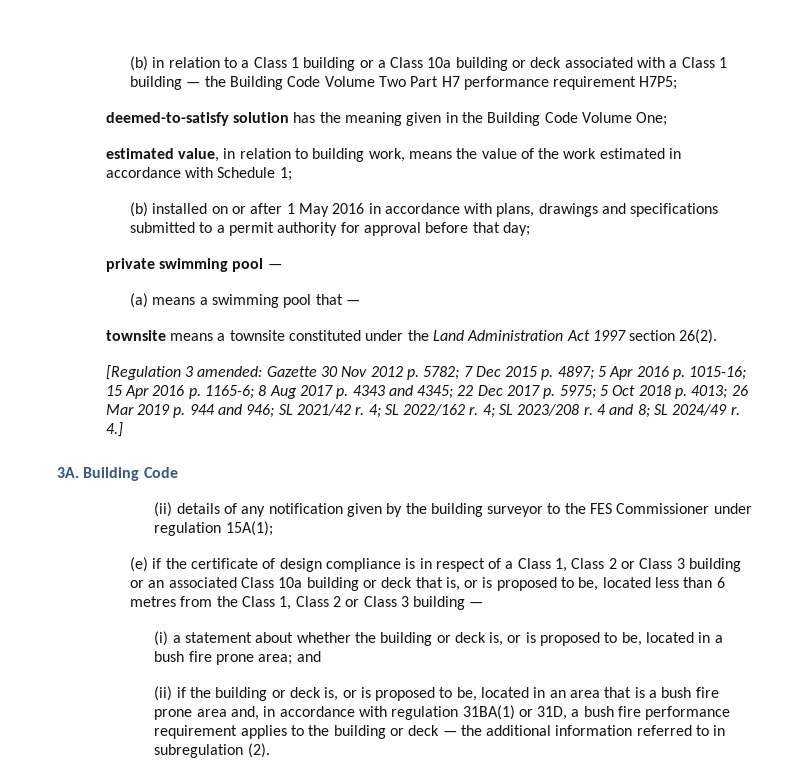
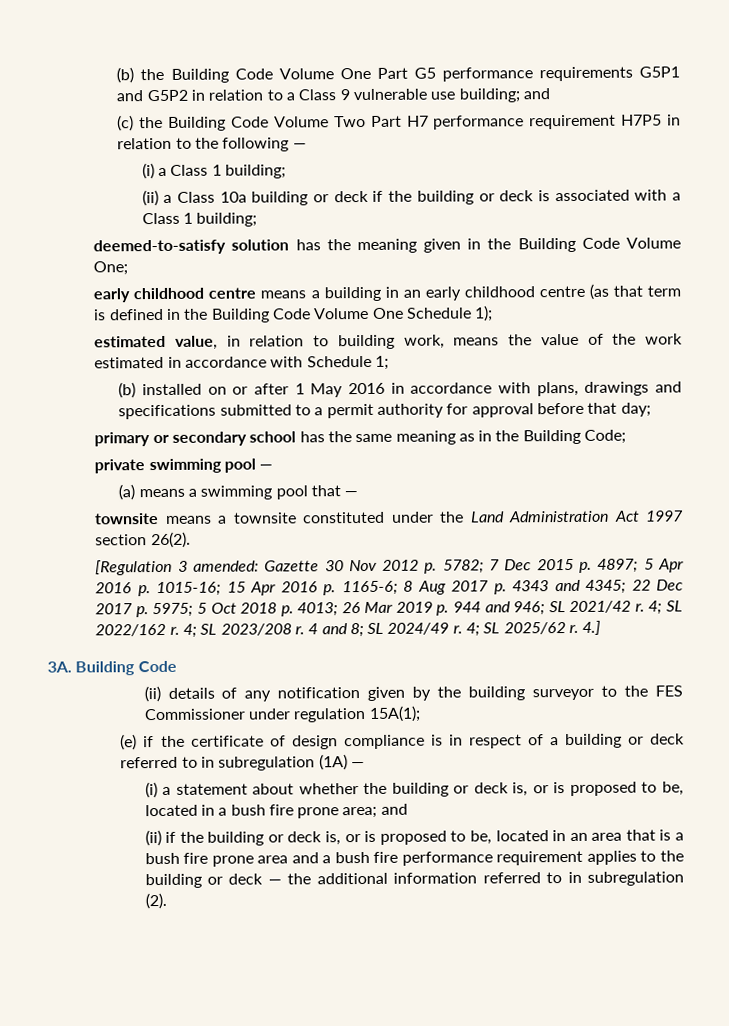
- (b) in relation to a Class 1 building or a Class 10a building or deck associated with a Class 1 building — the Building Code Volume Two Part H7 performance requirement H7P5;
+ (b) the Building Code Volume One Part G5 performance requirements G5P1 and G5P2 in relation to a Class 9 vulnerable use building; and
+ (c) the Building Code Volume Two Part H7 performance requirement H7P5 in relation to the following —
+ (i) a Class 1 building;
+ (ii) a Class 10a building or deck if the building or deck is associated with a Class 1 building;
+ early childhood centre means a building in an early childhood centre (as that term is defined in the Building Code Volume One Schedule 1);
+ primary or secondary school has the same meaning as in the Building Code;
+ 4; SL 2025/62 r.
- (e) if the certificate of design compliance is in respect of a Class 1, Class 2 or Class 3 building or an associated Class 10a building or deck that is, or is proposed to be, located less than 6 metres from the Class 1, Class 2 or Class 3 building —
+ (e) if the certificate of design compliance is in respect of a building or deck referred to in subregulation (1A) —
- (ii) if the building or deck is, or is proposed to be, located in an area that is a bush fire prone area and, in accordance with regulation 31BA(1) or 31D, a bush fire performance requirement applies to the building or deck — the additional information referred to in subregulation (2).
+ (ii) if the building or deck is, or is proposed to be, located in an area that is a bush fire prone area and a bush fire performance requirement applies to the building or deck — the additional information referred to in subregulation (2).

